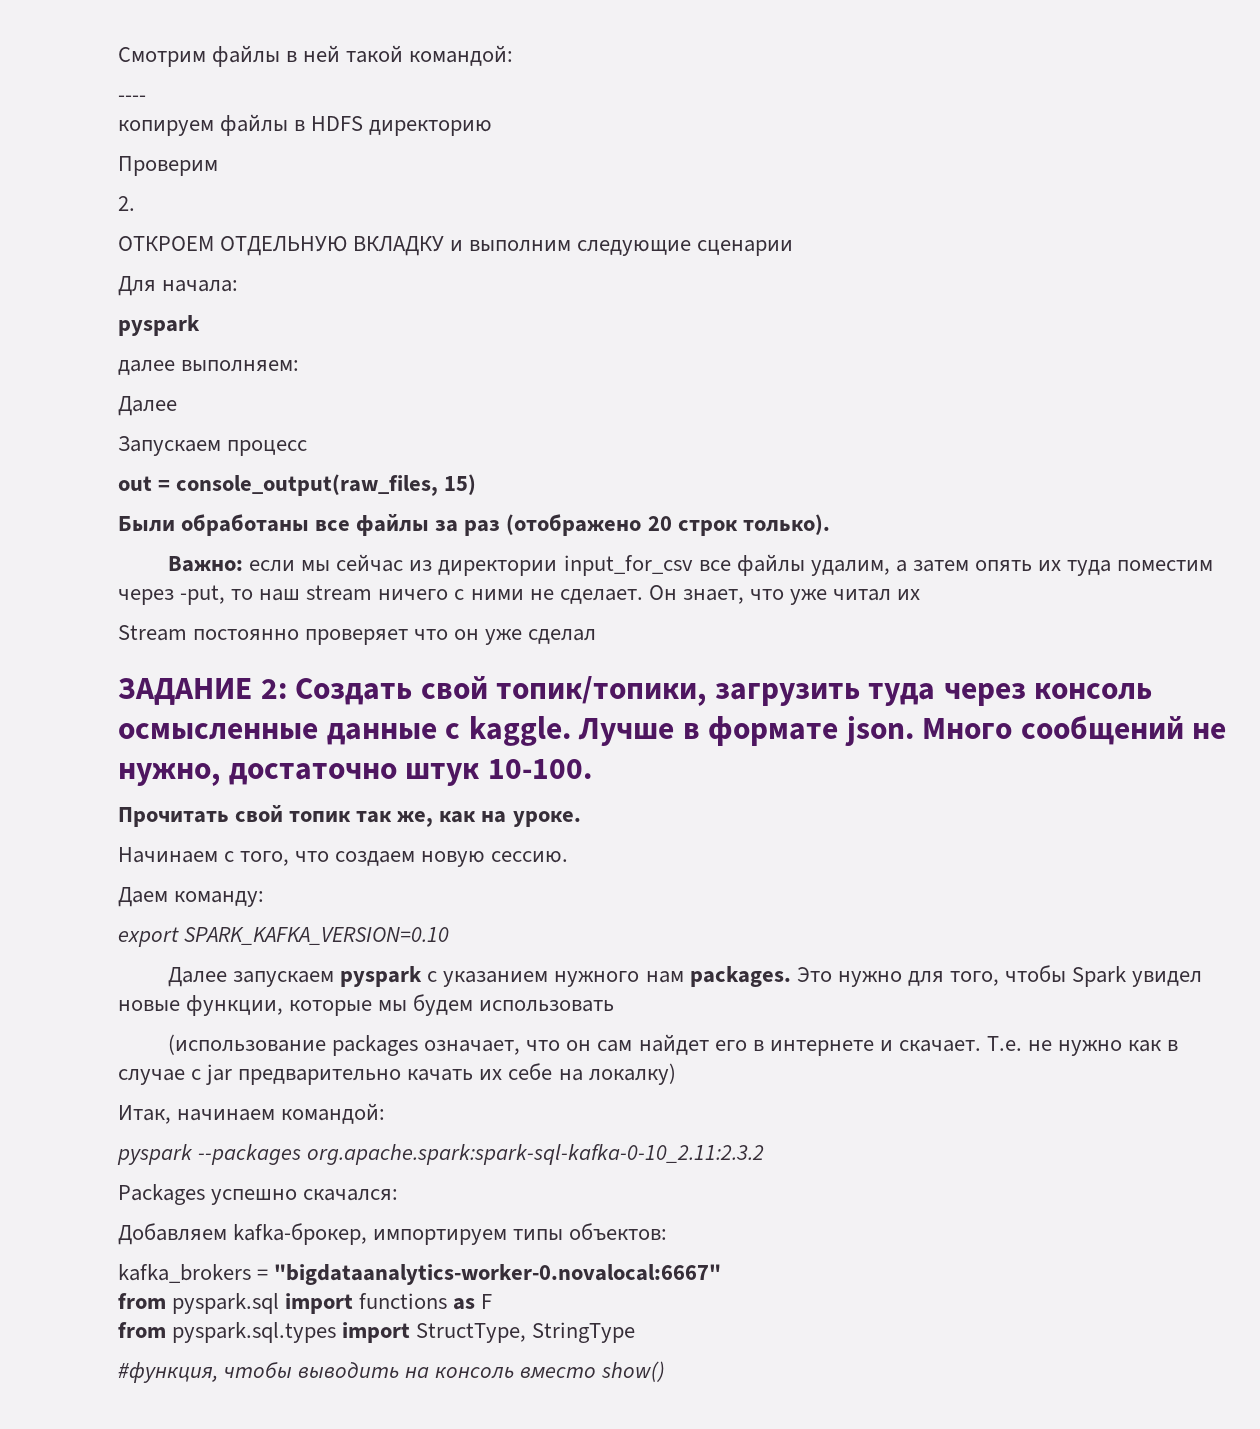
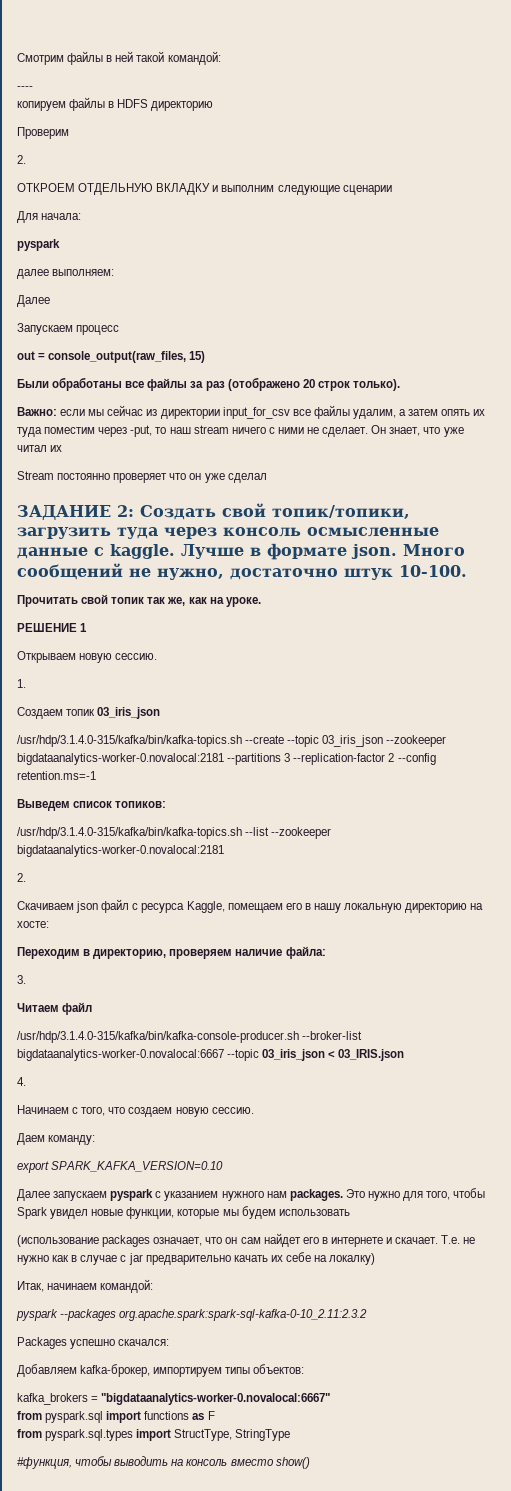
+ РЕШЕНИЕ 1
+ Открываем новую сессию.
+ 1.
+ Создаем топик 03_iris_json
+ /usr/hdp/3.1.4.0-315/kafka/bin/kafka-topics.sh --create --topic 03_iris_json --zookeeper bigdataanalytics-worker-0.novalocal:2181 --partitions 3 --replication-factor 2 --config retention.ms=-1
+ Выведем список топиков:
+ /usr/hdp/3.1.4.0-315/kafka/bin/kafka-topics.sh --list --zookeeper bigdataanalytics-worker-0.novalocal:2181
+ 2.
+ Скачиваем json файл с ресурса Kaggle, помещаем его в нашу локальную директорию на хосте:
+ Переходим в директорию, проверяем наличие файла:
+ 3.
+ Читаем файл
+ /usr/hdp/3.1.4.0-315/kafka/bin/kafka-console-producer.sh --broker-list bigdataanalytics-worker-0.novalocal:6667 --topic 03_iris_json < 03_IRIS.json
+ 4.

